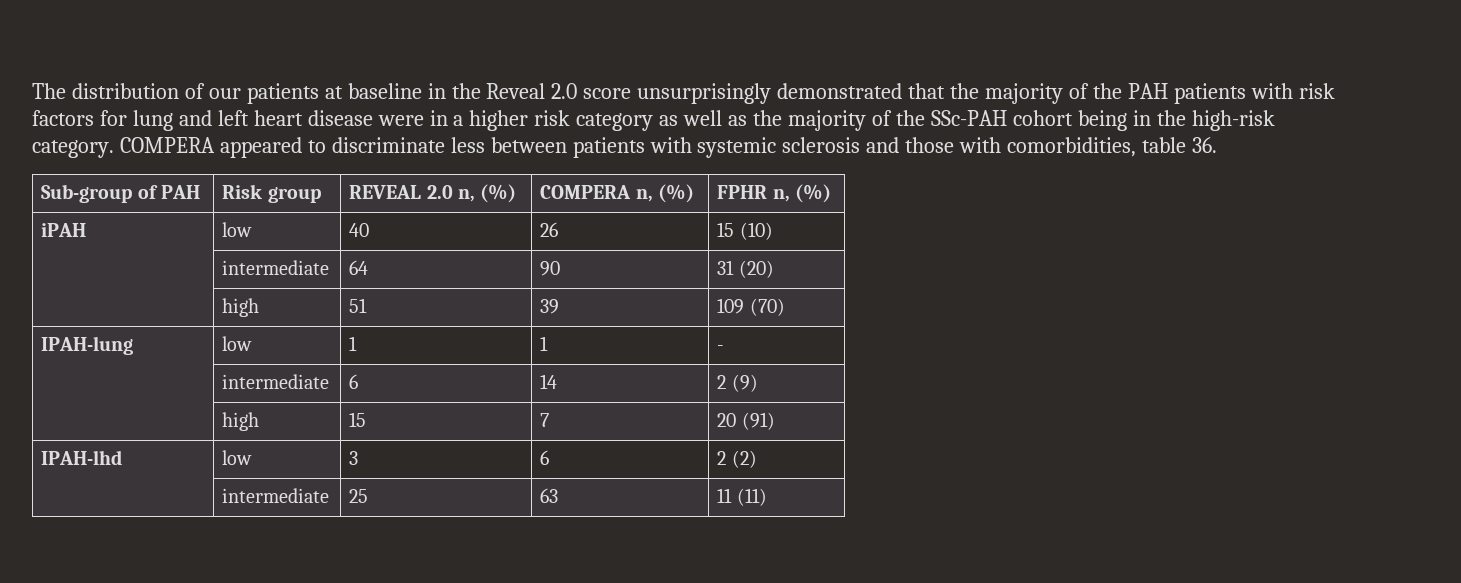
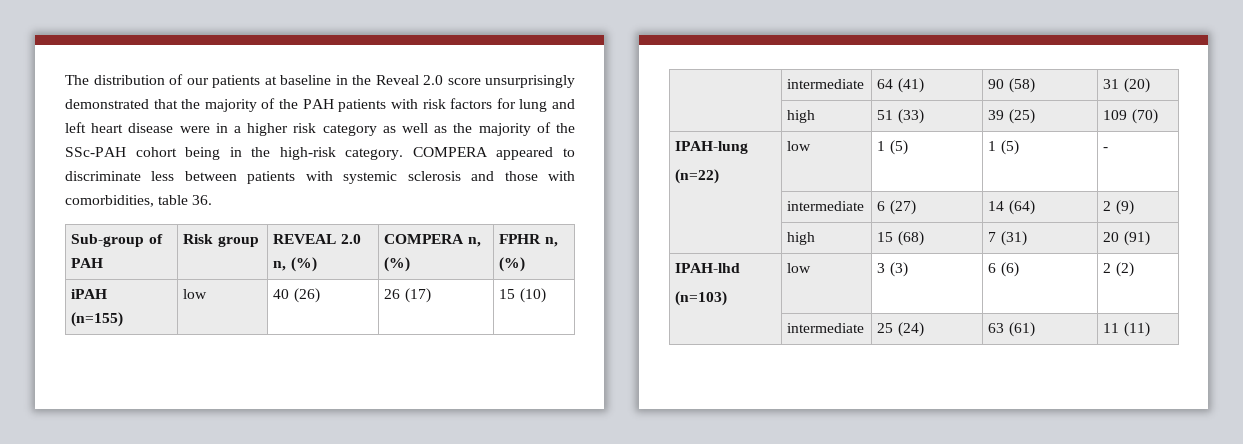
- iPAH | low | 40 | 26 | 15 (10)
+ iPAH
+ (n=155) | low | 40 (26) | 26 (17) | 15 (10)
- | intermediate | 64 | 90 | 31 (20)
+ | intermediate | 64 (41) | 90 (58) | 31 (20)
- | high | 51 | 39 | 109 (70)
+ | high | 51 (33) | 39 (25) | 109 (70)
- IPAH-lung | low | 1 | 1 | -
+ IPAH-lung
+ (n=22) | low | 1 (5) | 1 (5) | -
- | intermediate | 6 | 14 | 2 (9)
+ | intermediate | 6 (27) | 14 (64) | 2 (9)
- | high | 15 | 7 | 20 (91)
+ | high | 15 (68) | 7 (31) | 20 (91)
- IPAH-lhd | low | 3 | 6 | 2 (2)
+ IPAH-lhd
+ (n=103) | low | 3 (3) | 6 (6) | 2 (2)
- | intermediate | 25 | 63 | 11 (11)
+ | intermediate | 25 (24) | 63 (61) | 11 (11)

